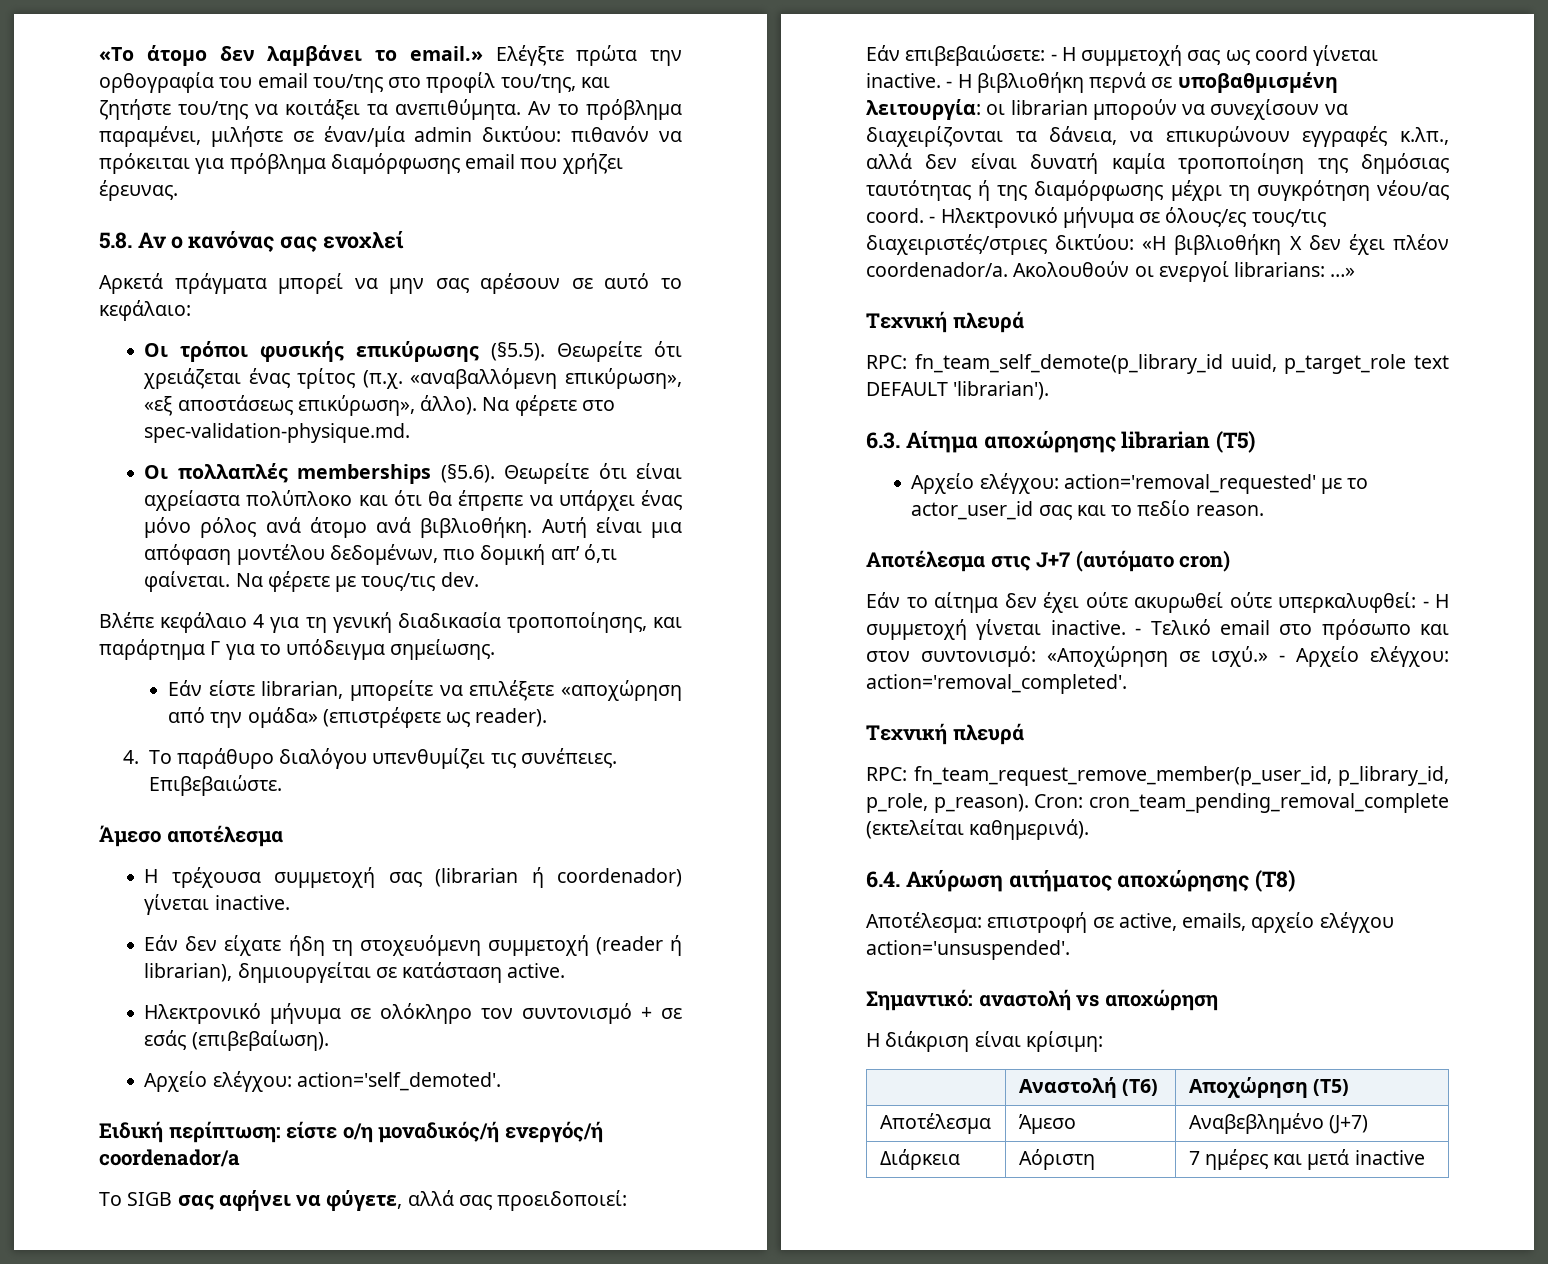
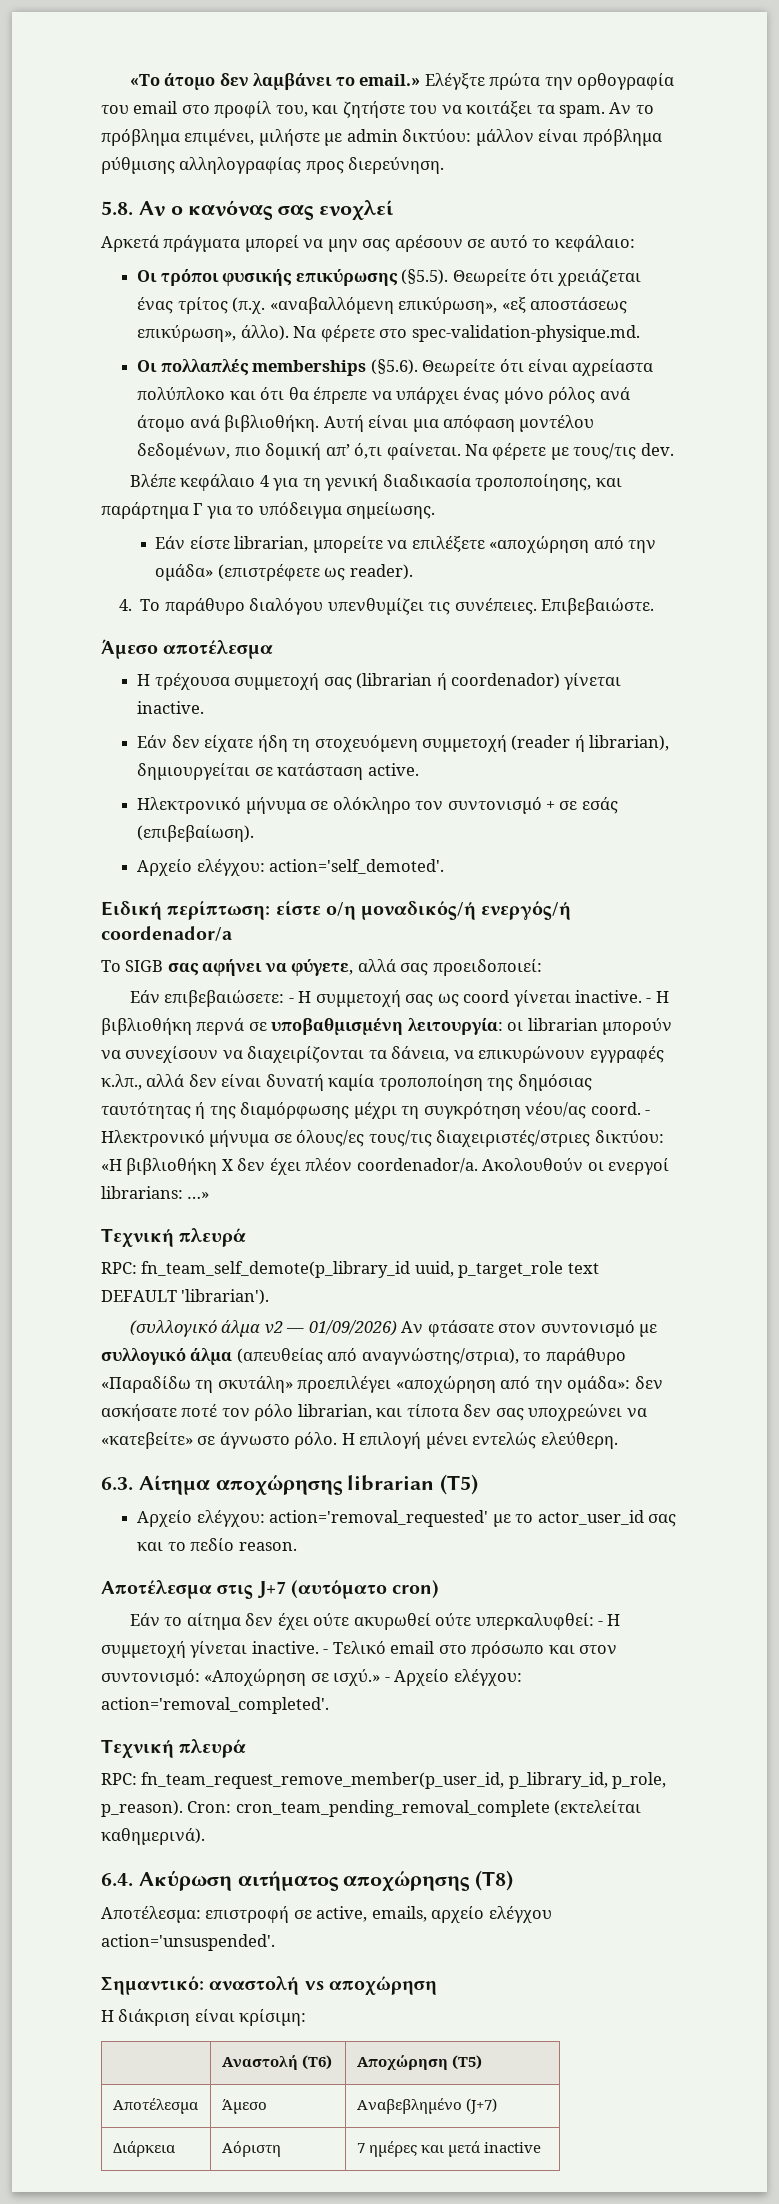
- Ελέγξτε πρώτα την ορθογραφία του email του/της στο προφίλ του/της, και ζητήστε του/της να κοιτάξει τα ανεπιθύμητα.
+ Ελέγξτε πρώτα την ορθογραφία του email στο προφίλ του, και ζητήστε του να κοιτάξει τα spam.
- Αν το πρόβλημα παραμένει, μιλήστε σε έναν/μία admin δικτύου: πιθανόν να πρόκειται για πρόβλημα διαμόρφωσης email που χρήζει έρευνας.
+ Αν το πρόβλημα επιμένει, μιλήστε με admin δικτύου: μάλλον είναι πρόβλημα ρύθμισης αλληλογραφίας προς διερεύνηση.
+ (συλλογικό άλμα v2 — 01/09/2026) Αν φτάσατε στον συντονισμό με συλλογικό άλμα (απευθείας από αναγνώστης/στρια), το παράθυρο «Παραδίδω τη σκυτάλη» προεπιλέγει «αποχώρηση από την ομάδα»: δεν ασκήσατε ποτέ τον ρόλο librarian, και τίποτα δεν σας υποχρεώνει να «κατεβείτε» σε άγνωστο ρόλο. Η επιλογή μένει εντελώς ελεύθερη.

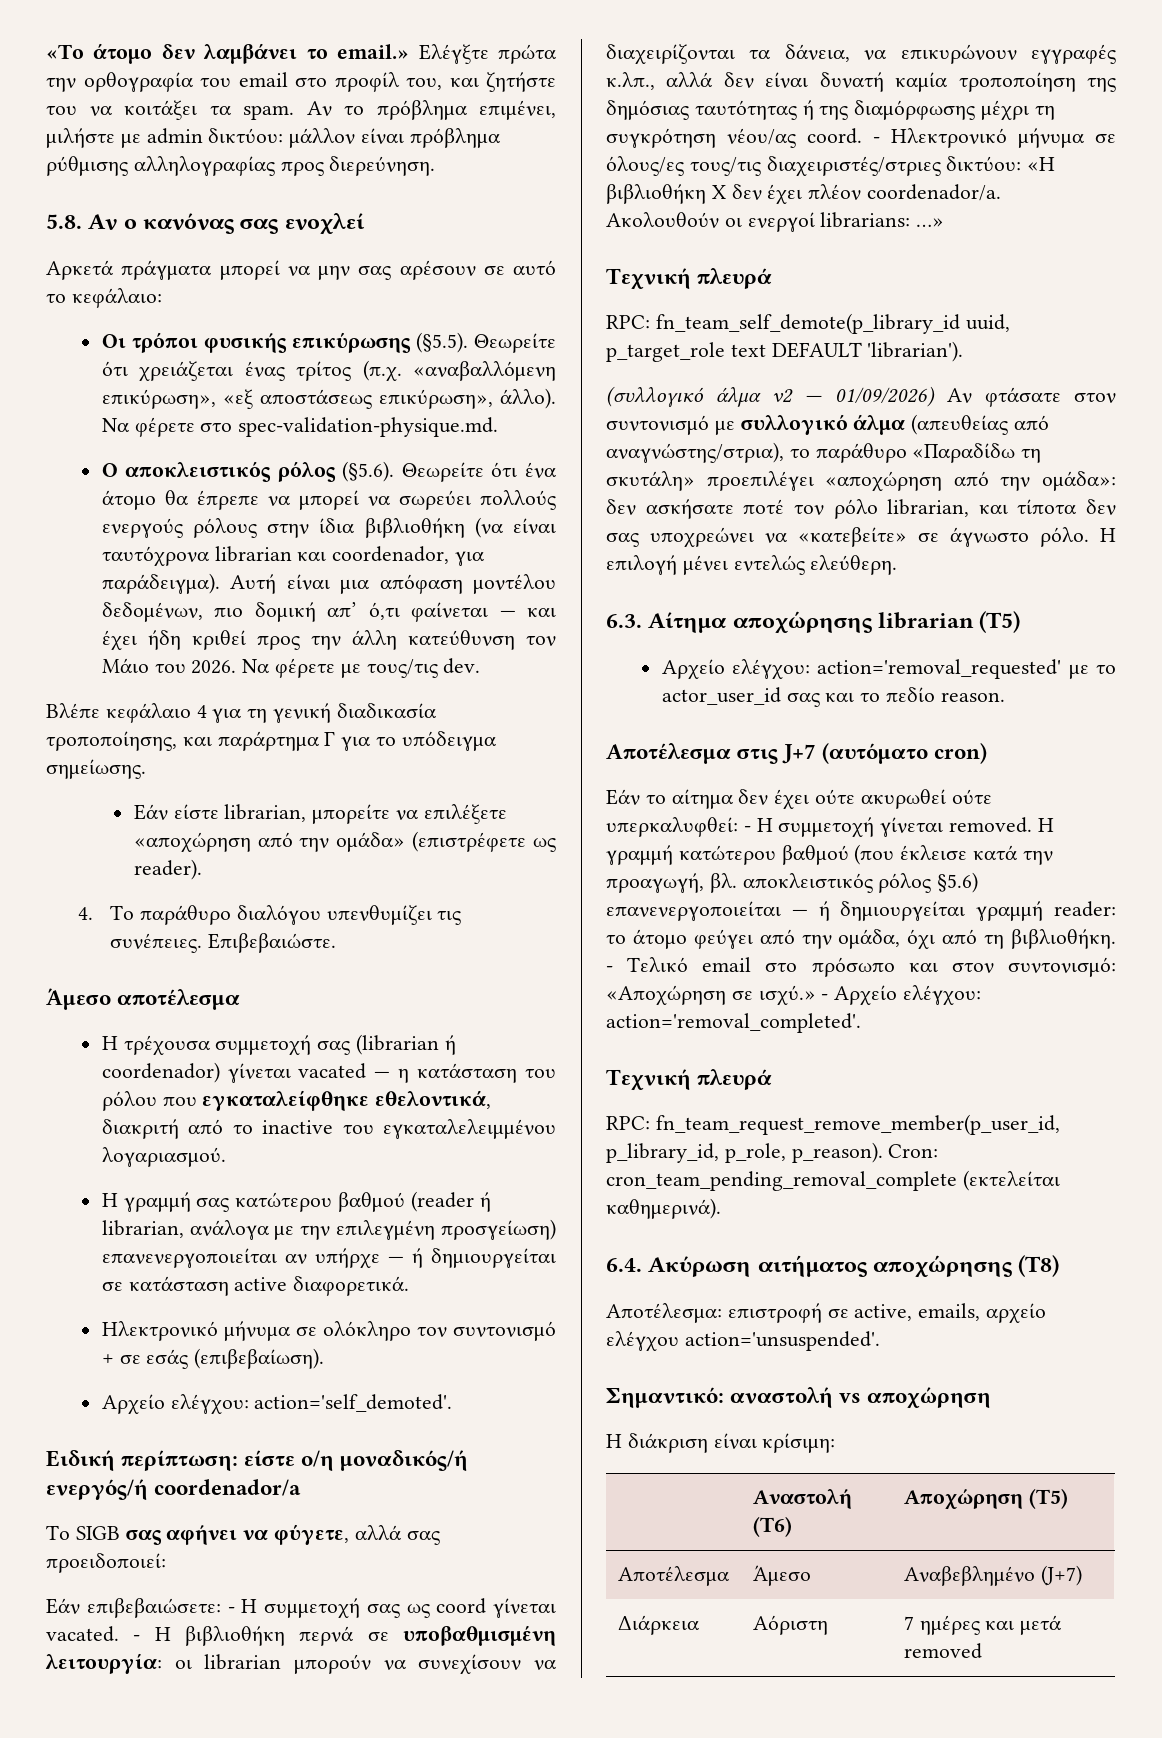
- Οι πολλαπλές memberships (§5.6). Θεωρείτε ότι είναι αχρείαστα πολύπλοκο και ότι θα έπρεπε να υπάρχει ένας μόνο ρόλος ανά άτομο ανά βιβλιοθήκη.
+ Ο αποκλειστικός ρόλος (§5.6). Θεωρείτε ότι ένα άτομο θα έπρεπε να μπορεί να σωρεύει πολλούς ενεργούς ρόλους στην ίδια βιβλιοθήκη (να είναι ταυτόχρονα librarian και coordenador, για παράδειγμα).
- Αυτή είναι μια απόφαση μοντέλου δεδομένων, πιο δομική απ’ ό,τι φαίνεται.
+ Αυτή είναι μια απόφαση μοντέλου δεδομένων, πιο δομική απ’ ό,τι φαίνεται — και έχει ήδη κριθεί προς την άλλη κατεύθυνση τον Μάιο του 2026.
- Η τρέχουσα συμμετοχή σας (librarian ή coordenador) γίνεται inactive.
- Εάν δεν είχατε ήδη τη στοχευόμενη συμμετοχή (reader ή librarian), δημιουργείται σε κατάσταση active.
+ Η τρέχουσα συμμετοχή σας (librarian ή coordenador) γίνεται vacated — η κατάσταση του ρόλου που εγκαταλείφθηκε εθελοντικά, διακριτή από το inactive του εγκαταλελειμμένου λογαριασμού.
+ Η γραμμή σας κατώτερου βαθμού (reader ή librarian, ανάλογα με την επιλεγμένη προσγείωση) επανενεργοποιείται αν υπήρχε — ή δημιουργείται σε κατάσταση active διαφορετικά.
- Εάν επιβεβαιώσετε: - Η συμμετοχή σας ως coord γίνεται inactive.
+ Εάν επιβεβαιώσετε: - Η συμμετοχή σας ως coord γίνεται vacated.
- Εάν το αίτημα δεν έχει ούτε ακυρωθεί ούτε υπερκαλυφθεί: - Η συμμετοχή γίνεται inactive.
+ Εάν το αίτημα δεν έχει ούτε ακυρωθεί ούτε υπερκαλυφθεί: - Η συμμετοχή γίνεται removed. Η γραμμή κατώτερου βαθμού (που έκλεισε κατά την προαγωγή, βλ. αποκλειστικός ρόλος §5.6) επανενεργοποιείται — ή δημιουργείται γραμμή reader: το άτομο φεύγει από την ομάδα, όχι από τη βιβλιοθήκη.
- Διάρκεια | Αόριστη | 7 ημέρες και μετά inactive
+ Διάρκεια | Αόριστη | 7 ημέρες και μετά removed

